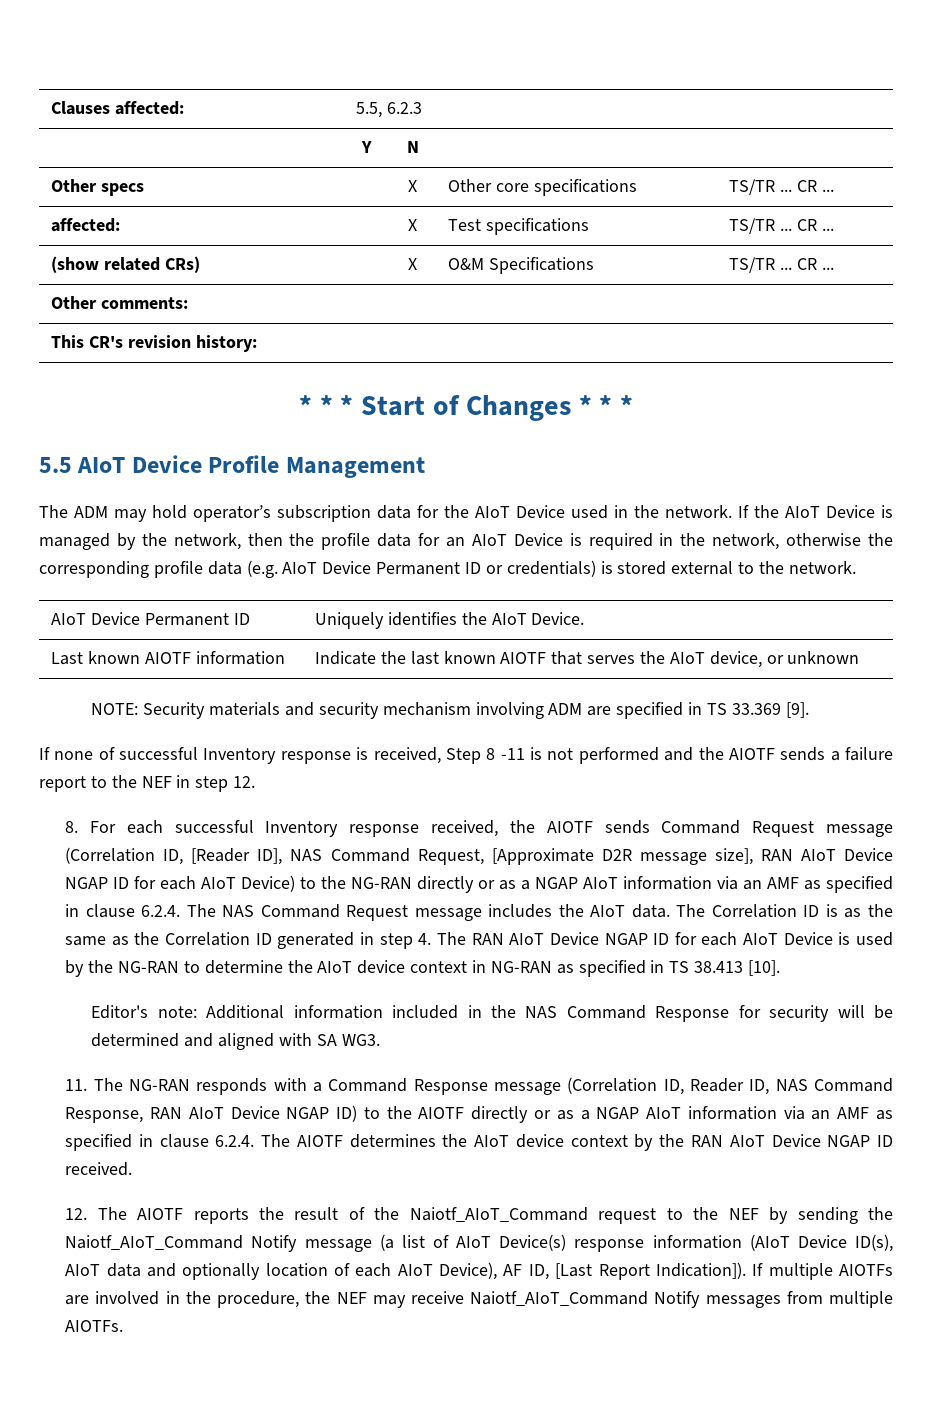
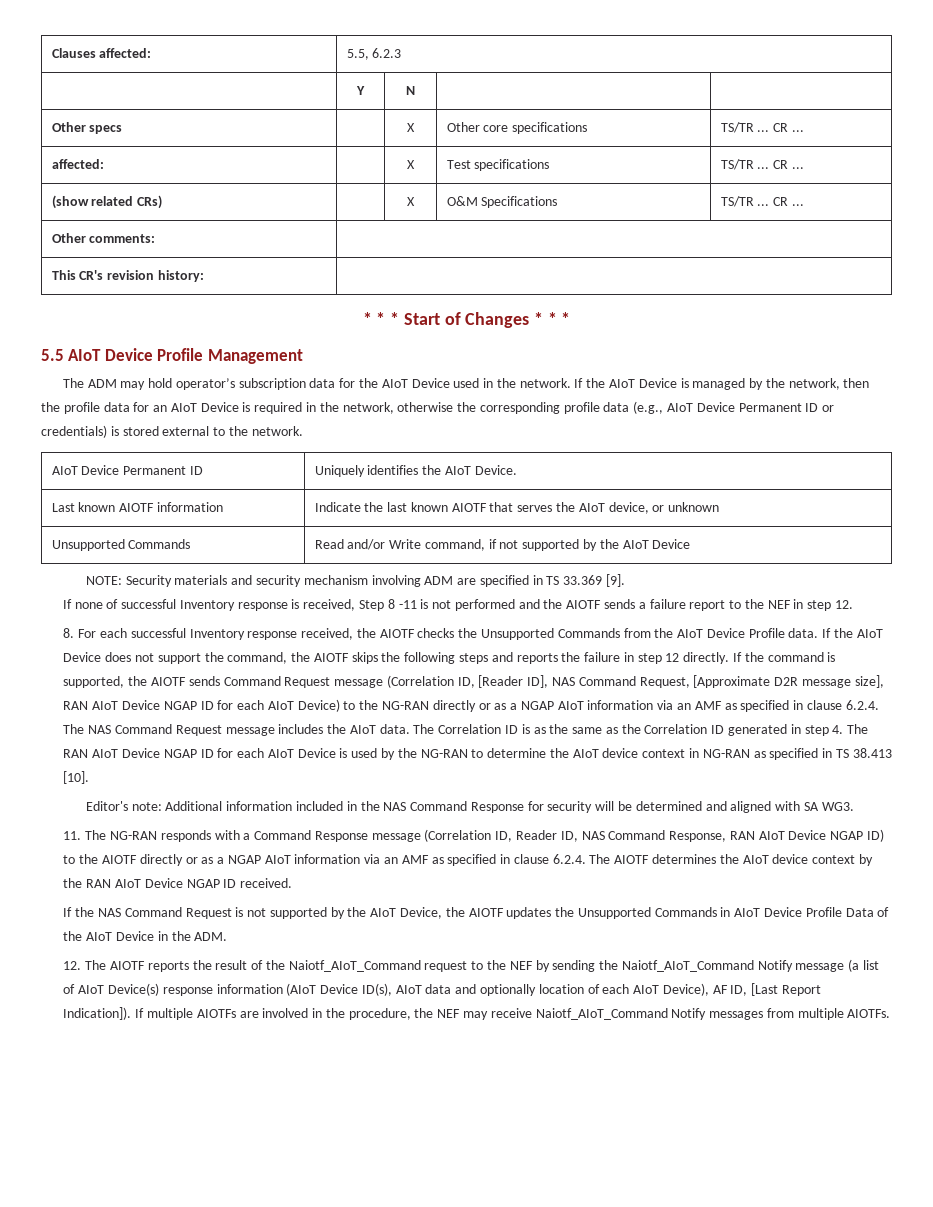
- If the AIoT Device is managed by the network, then the profile data for an AIoT Device is required in the network, otherwise the corresponding profile data (e.g. AIoT Device Permanent ID or credentials) is stored external to the network.
+ If the AIoT Device is managed by the network, then the profile data for an AIoT Device is required in the network, otherwise the corresponding profile data (e.g., AIoT Device Permanent ID or credentials) is stored external to the network.
+ Unsupported Commands | Read and/or Write command, if not supported by the AIoT Device
- 8. For each successful Inventory response received, the AIOTF sends Command Request message (Correlation ID, [Reader ID], NAS Command Request, [Approximate D2R message size], RAN AIoT Device NGAP ID for each AIoT Device) to the NG-RAN directly or as a NGAP AIoT information via an AMF as specified in clause 6.2.4. The NAS Command Request message includes the AIoT data.
+ 8. For each successful Inventory response received, the AIOTF checks the Unsupported Commands from the AIoT Device Profile data. If the AIoT Device does not support the command, the AIOTF skips the following steps and reports the failure in step 12 directly. If the command is supported, the AIOTF sends Command Request message (Correlation ID, [Reader ID], NAS Command Request, [Approximate D2R message size], RAN AIoT Device NGAP ID for each AIoT Device) to the NG-RAN directly or as a NGAP AIoT information via an AMF as specified in clause 6.2.4. The NAS Command Request message includes the AIoT data.
+ If the NAS Command Request is not supported by the AIoT Device, the AIOTF updates the Unsupported Commands in AIoT Device Profile Data of the AIoT Device in the ADM.

